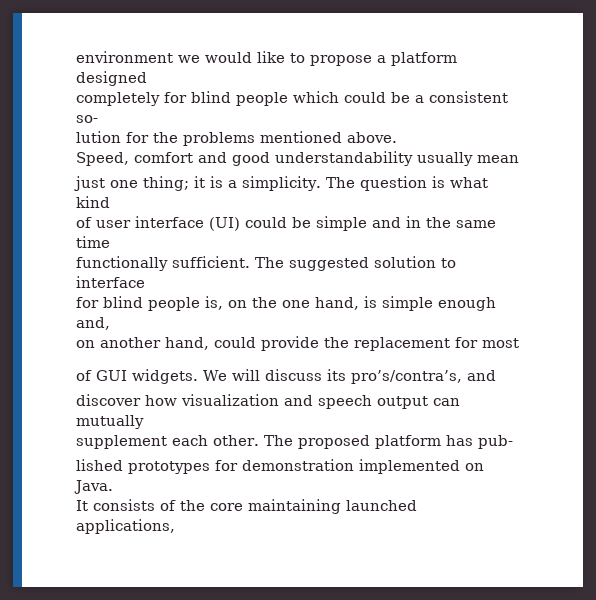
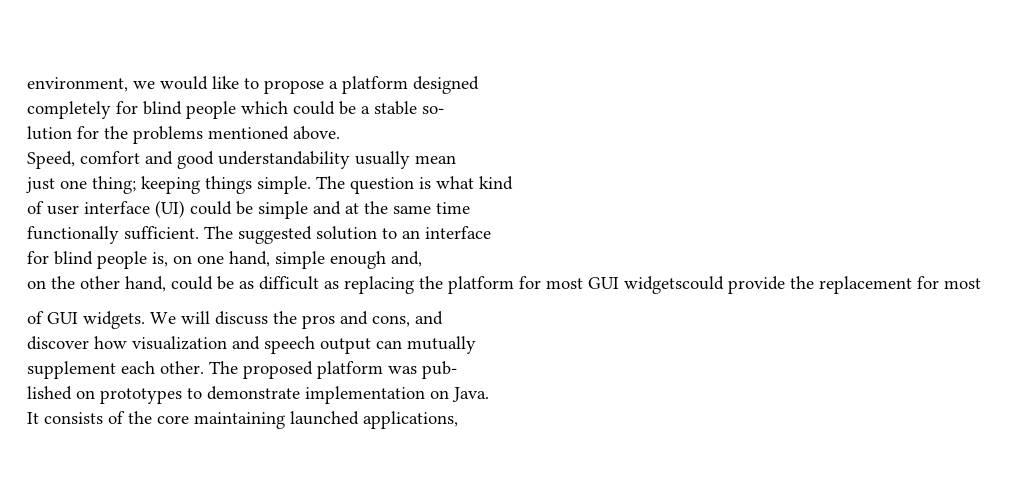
- environment we would like to propose a platform designed
+ environment, we would like to propose a platform designed
- completely for blind people which could be a consistent so-
+ completely for blind people which could be a stable so-
- just one thing; it is a simplicity.
+ just one thing; keeping things simple.
- of user interface (UI) could be simple and in the same time
+ of user interface (UI) could be simple and at the same time
- The suggested solution to interface
+ The suggested solution to an interface
- for blind people is, on the one hand, is simple enough and,
+ for blind people is, on one hand, simple enough and,
- on another hand, could provide the replacement for most
+ on the other hand, could be as difficult as replacing the platform for most GUI widgetscould provide the replacement for most
- We will discuss its pro’s/contra’s, and
+ We will discuss the pros and cons, and
- The proposed platform has pub-
+ The proposed platform was pub-
- lished prototypes for demonstration implemented on Java.
+ lished on prototypes to demonstrate implementation on Java.

